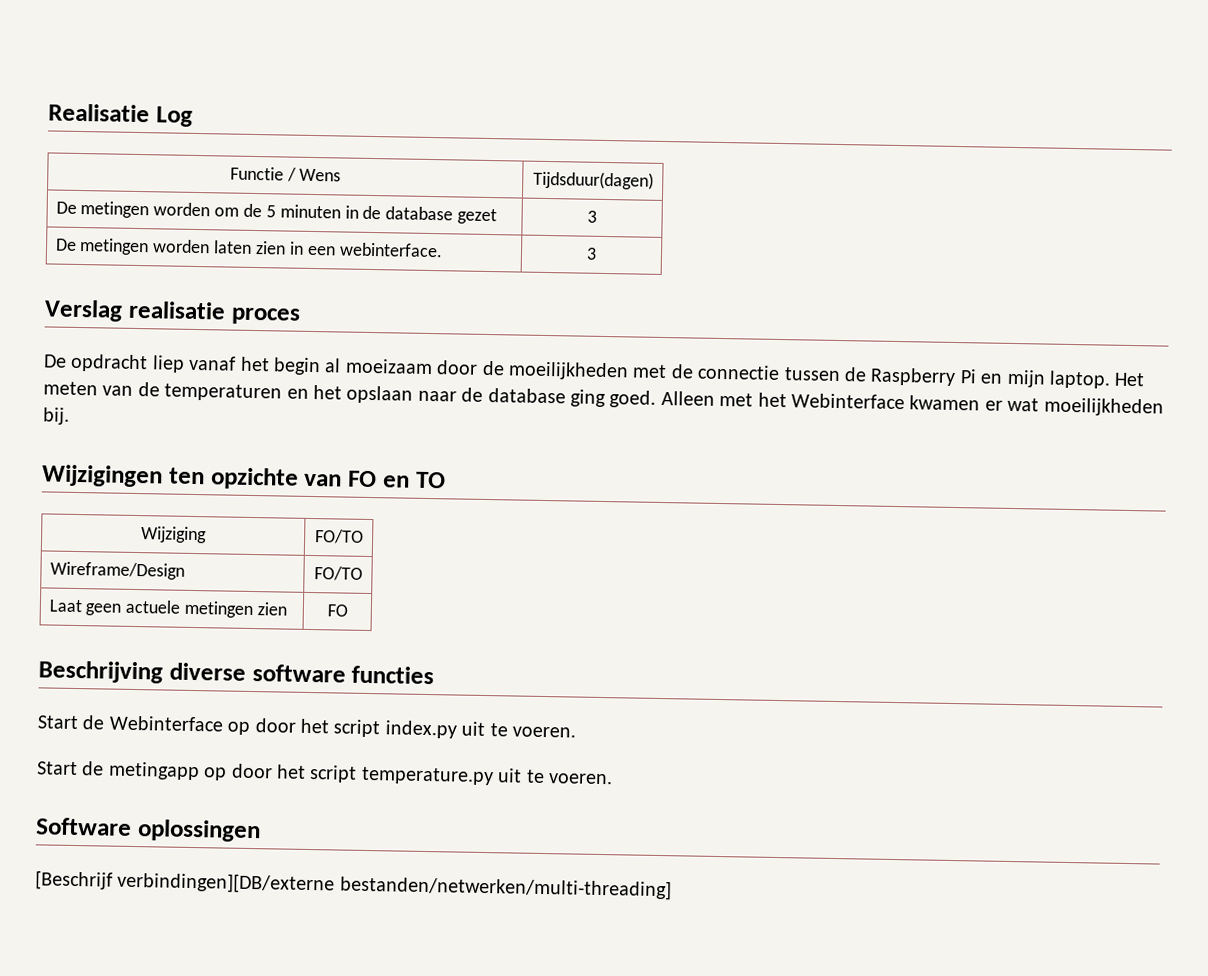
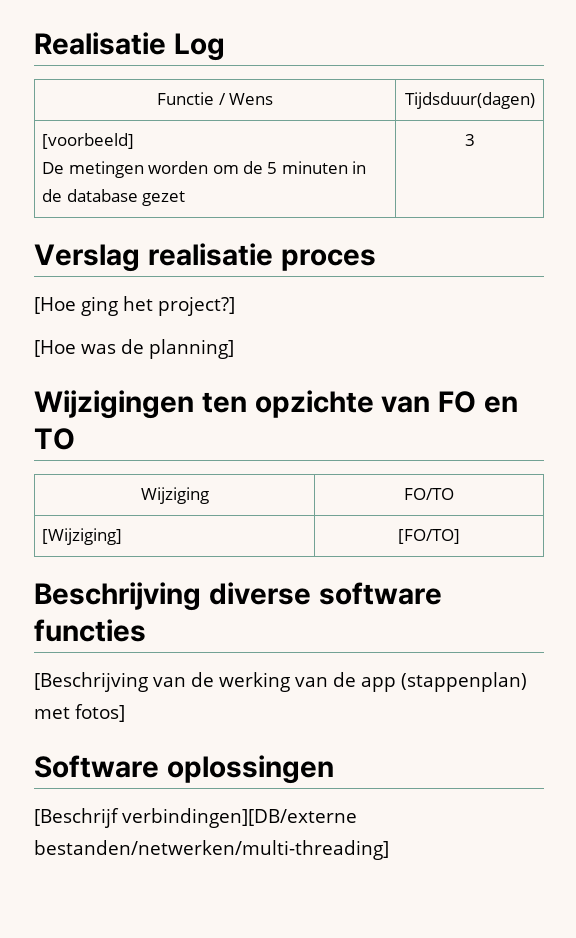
+ [voorbeeld]
- De metingen worden laten zien in een webinterface. | 3
  Verslag realisatie proces
- De opdracht liep vanaf het begin al moeizaam door de moeilijkheden met de connectie tussen de Raspberry Pi en mijn laptop. Het meten van de temperaturen en het opslaan naar de database ging goed. Alleen met het Webinterface kwamen er wat moeilijkheden bij.
+ [Hoe ging het project?]
+ [Hoe was de planning]
- Wireframe/Design | FO/TO
- Laat geen actuele metingen zien | FO
+ [Wijziging] | [FO/TO]
  Beschrijving diverse software functies
- Start de Webinterface op door het script index.py uit te voeren.
- Start de metingapp op door het script temperature.py uit te voeren.
+ [Beschrijving van de werking van de app (stappenplan) met fotos]

